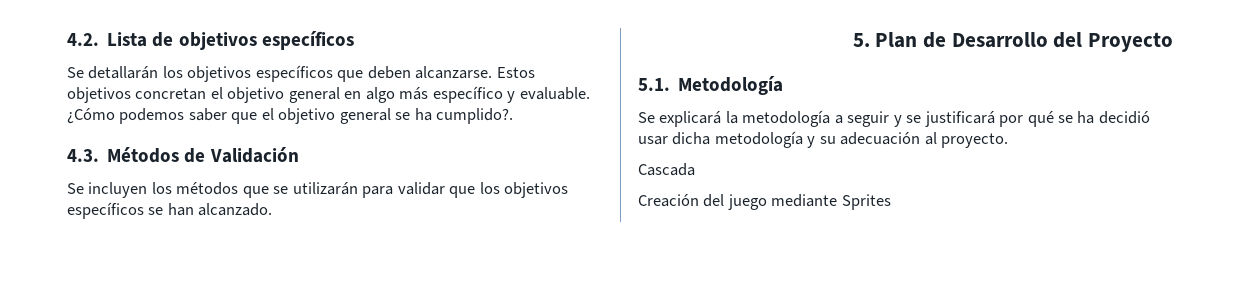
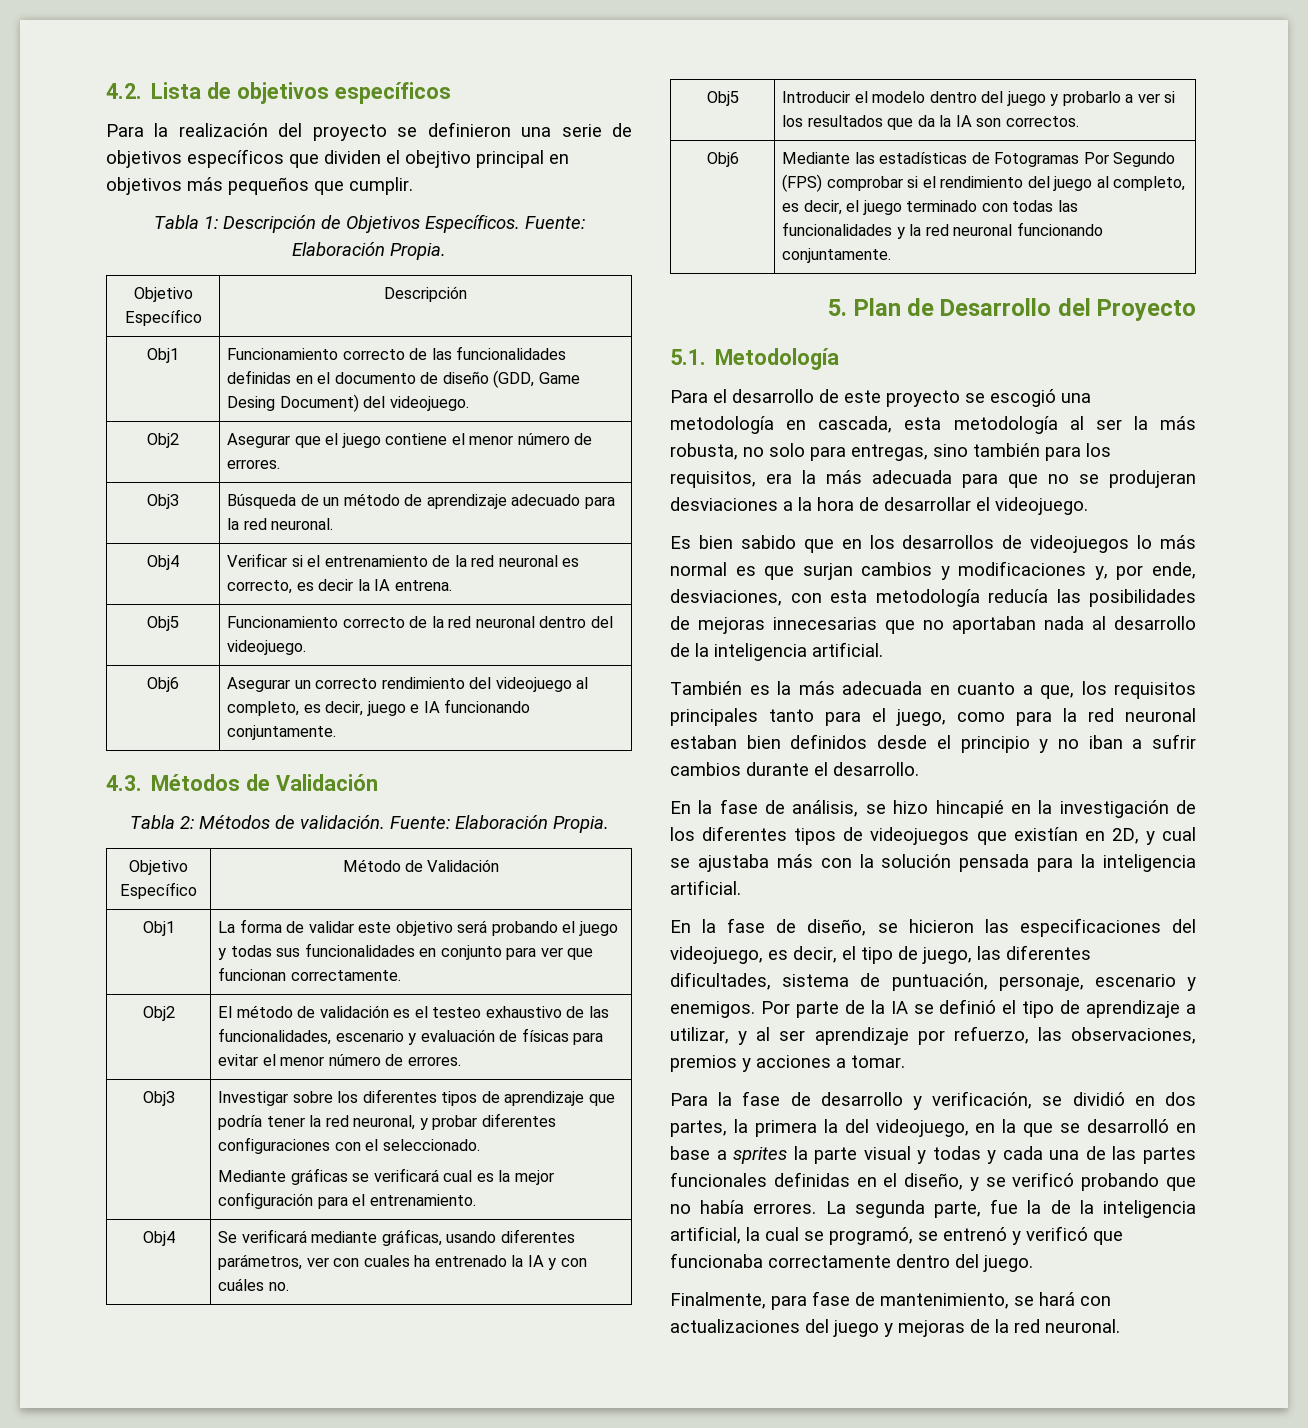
- Se detallarán los objetivos específicos que deben alcanzarse. Estos objetivos concretan el objetivo general en algo más específico y evaluable. ¿Cómo podemos saber que el objetivo general se ha cumplido?.
+ Para la realización del proyecto se definieron una serie de objetivos específicos que dividen el obejtivo principal en objetivos más pequeños que cumplir.
+ Tabla 1: Descripción de Objetivos Específicos. Fuente: Elaboración Propia.
+ Objetivo Específico | Descripción
+ Obj1 | Funcionamiento correcto de las funcionalidades definidas en el documento de diseño (GDD, Game Desing Document) del videojuego.
+ Obj2 | Asegurar que el juego contiene el menor número de errores.
+ Obj3 | Búsqueda de un método de aprendizaje adecuado para la red neuronal.
+ Obj4 | Verificar si el entrenamiento de la red neuronal es correcto, es decir la IA entrena.
+ Obj5 | Funcionamiento correcto de la red neuronal dentro del videojuego.
+ Obj6 | Asegurar un correcto rendimiento del videojuego al completo, es decir, juego e IA funcionando conjuntamente.
  4.3. Métodos de Validación
- Se incluyen los métodos que se utilizarán para validar que los objetivos específicos se han alcanzado.
+ Tabla 2: Métodos de validación. Fuente: Elaboración Propia.
+ Objetivo Específico | Método de Validación
+ Obj1 | La forma de validar este objetivo será probando el juego y todas sus funcionalidades en conjunto para ver que funcionan correctamente.
+ Obj2 | El método de validación es el testeo exhaustivo de las funcionalidades, escenario y evaluación de físicas para evitar el menor número de errores.
+ Obj3 | Investigar sobre los diferentes tipos de aprendizaje que podría tener la red neuronal, y probar diferentes configuraciones con el seleccionado.
+ Mediante gráficas se verificará cual es la mejor configuración para el entrenamiento.
+ Obj4 | Se verificará mediante gráficas, usando diferentes parámetros, ver con cuales ha entrenado la IA y con cuáles no.
+ Obj5 | Introducir el modelo dentro del juego y probarlo a ver si los resultados que da la IA son correctos.
+ Obj6 | Mediante las estadísticas de Fotogramas Por Segundo (FPS) comprobar si el rendimiento del juego al completo, es decir, el juego terminado con todas las funcionalidades y la red neuronal funcionando conjuntamente.
- Se explicará la metodología a seguir y se justificará por qué se ha decidió usar dicha metodología y su adecuación al proyecto.
- Cascada
- Creación del juego mediante Sprites
+ Para el desarrollo de este proyecto se escogió una metodología en cascada, esta metodología al ser la más robusta, no solo para entregas, sino también para los requisitos, era la más adecuada para que no se produjeran desviaciones a la hora de desarrollar el videojuego.
+ Es bien sabido que en los desarrollos de videojuegos lo más normal es que surjan cambios y modificaciones y, por ende, desviaciones, con esta metodología reducía las posibilidades de mejoras innecesarias que no aportaban nada al desarrollo de la inteligencia artificial.
+ También es la más adecuada en cuanto a que, los requisitos principales tanto para el juego, como para la red neuronal estaban bien definidos desde el principio y no iban a sufrir cambios durante el desarrollo.
+ En la fase de análisis, se hizo hincapié en la investigación de los diferentes tipos de videojuegos que existían en 2D, y cual se ajustaba más con la solución pensada para la inteligencia artificial.
+ En la fase de diseño, se hicieron las especificaciones del videojuego, es decir, el tipo de juego, las diferentes dificultades, sistema de puntuación, personaje, escenario y enemigos. Por parte de la IA se definió el tipo de aprendizaje a utilizar, y al ser aprendizaje por refuerzo, las observaciones, premios y acciones a tomar.
+ Para la fase de desarrollo y verificación, se dividió en dos partes, la primera la del videojuego, en la que se desarrolló en base a sprites la parte visual y todas y cada una de las partes funcionales definidas en el diseño, y se verificó probando que no había errores. La segunda parte, fue la de la inteligencia artificial, la cual se programó, se entrenó y verificó que funcionaba correctamente dentro del juego.
+ Finalmente, para fase de mantenimiento, se hará con actualizaciones del juego y mejoras de la red neuronal.

